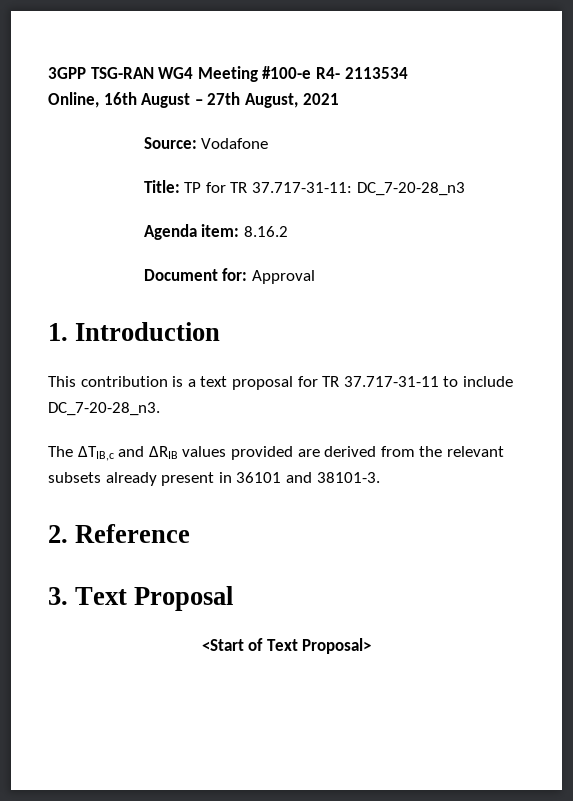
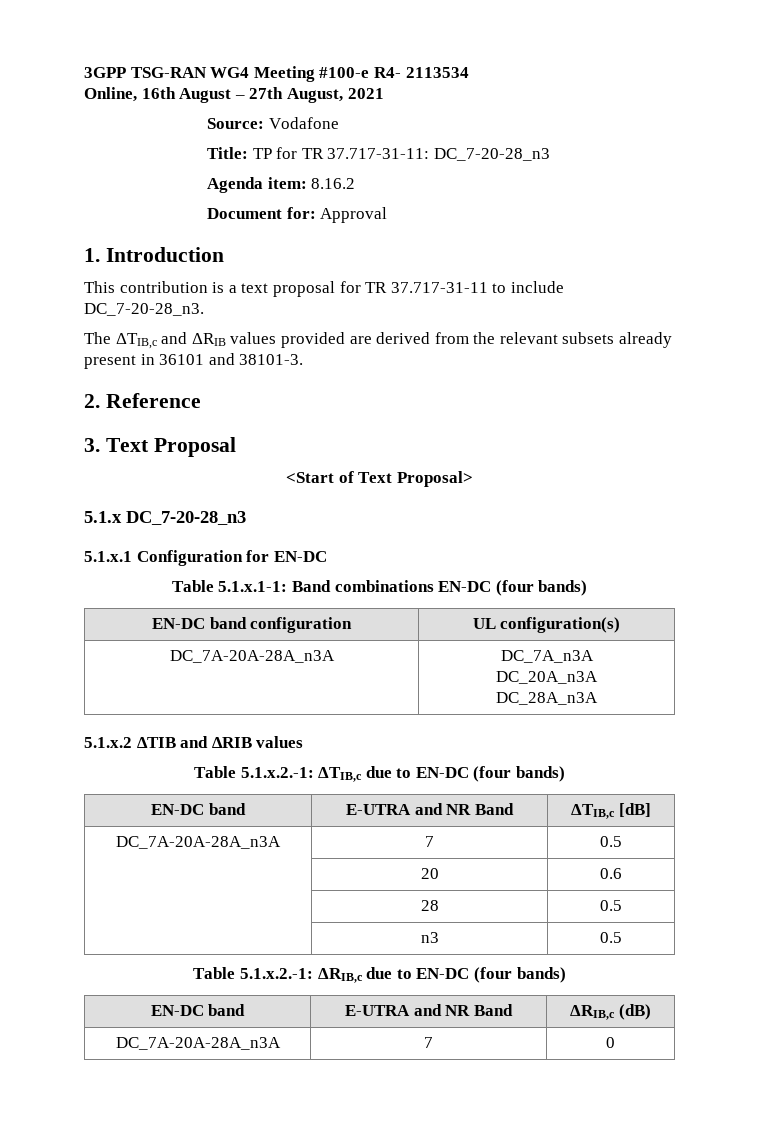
+ 5.1.x DC_7-20-28_n3
+ 5.1.x.1 Configuration for EN-DC
+ Table 5.1.x.1-1: Band combinations EN-DC (four bands)
+ EN-DC band configuration | UL configuration(s)
+ DC_7A-20A-28A_n3A | DC_7A_n3A
+ DC_20A_n3A
+ DC_28A_n3A
+ 5.1.x.2 ∆TIB and ∆RIB values
+ Table 5.1.x.2.-1: ΔTIB,c due to EN-DC (four bands)
+ EN-DC band | E-UTRA and NR Band | ΔTIB,c [dB]
+ DC_7A-20A-28A_n3A | 7 | 0.5
+ | 20 | 0.6
+ | 28 | 0.5
+ | n3 | 0.5
+ Table 5.1.x.2.-1: ΔRIB,c due to EN-DC (four bands)
+ EN-DC band | E-UTRA and NR Band | ΔRIB,c (dB)
+ DC_7A-20A-28A_n3A | 7 | 0

